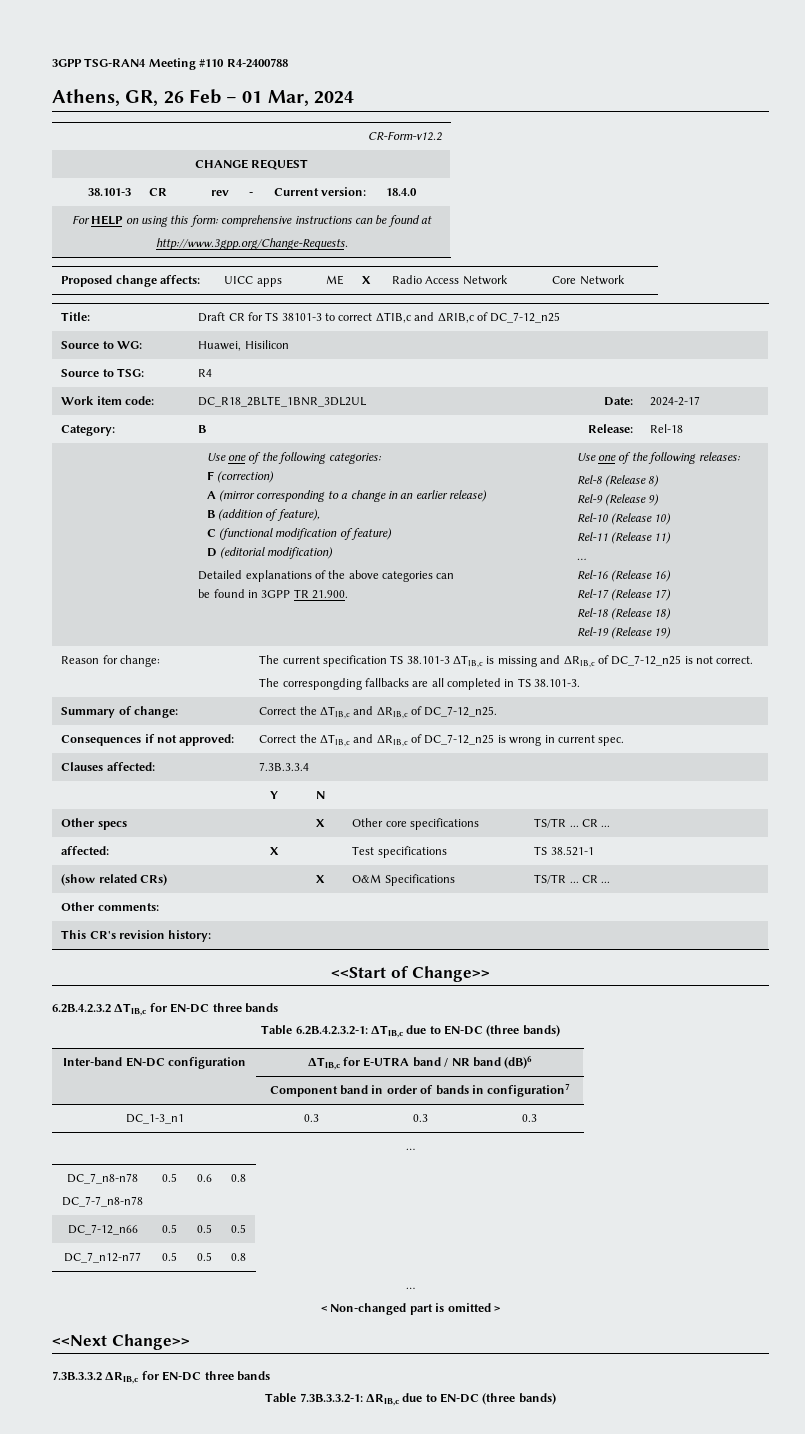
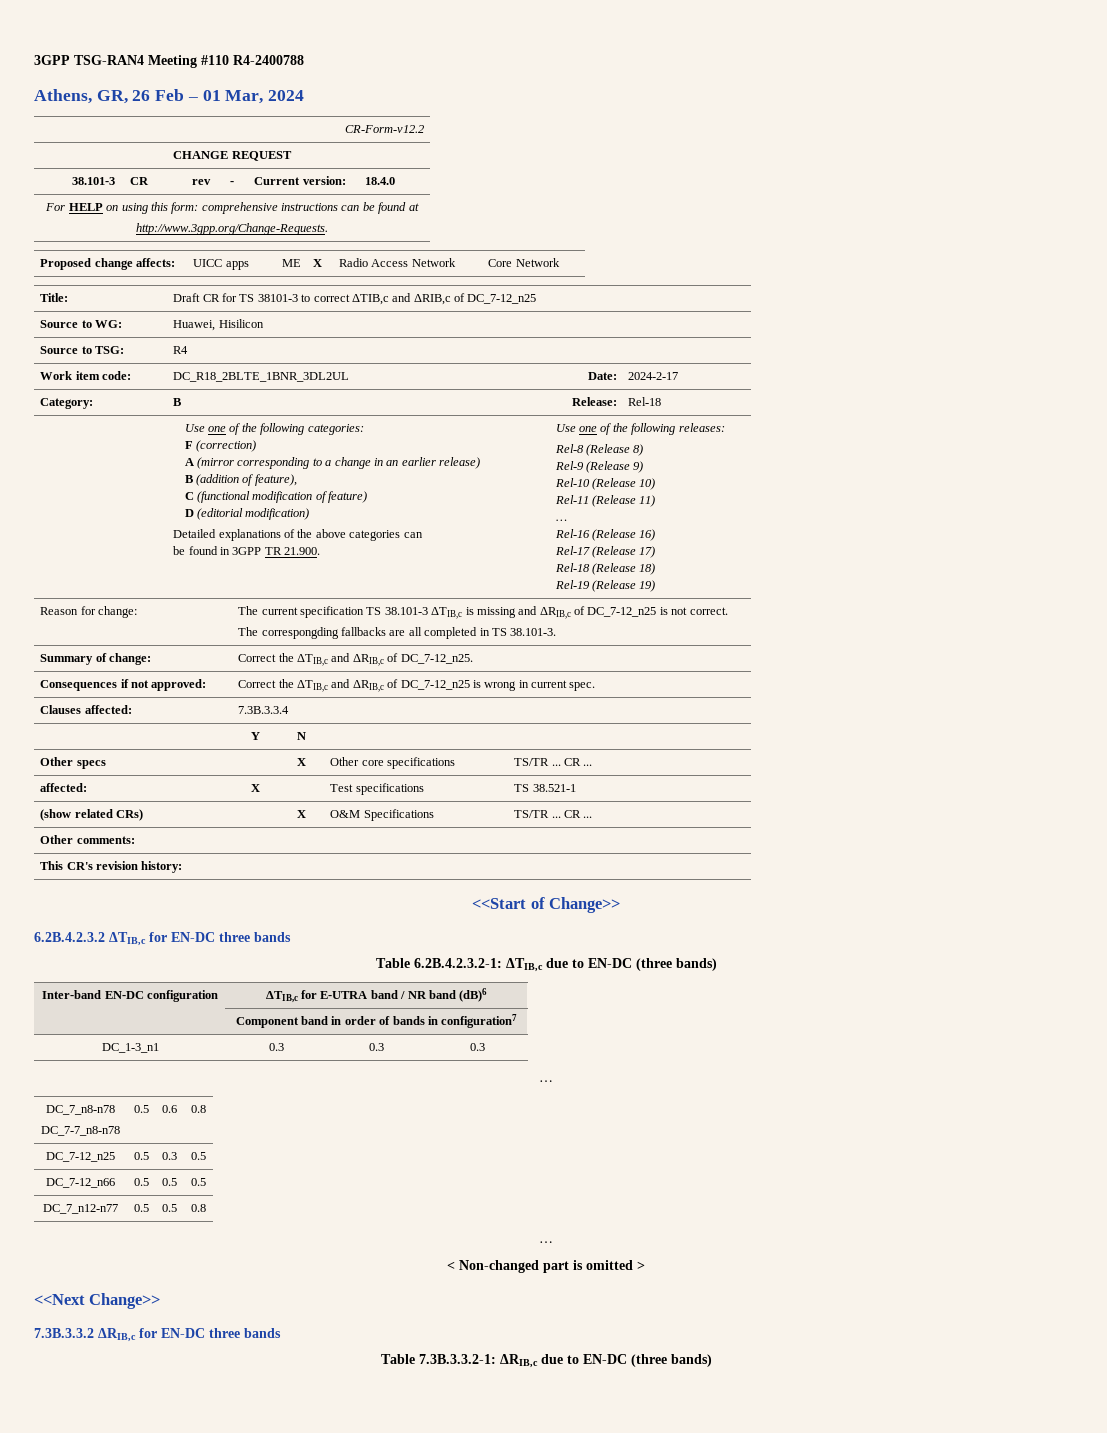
+ DC_7-12_n25 | 0.5 | 0.3 | 0.5

